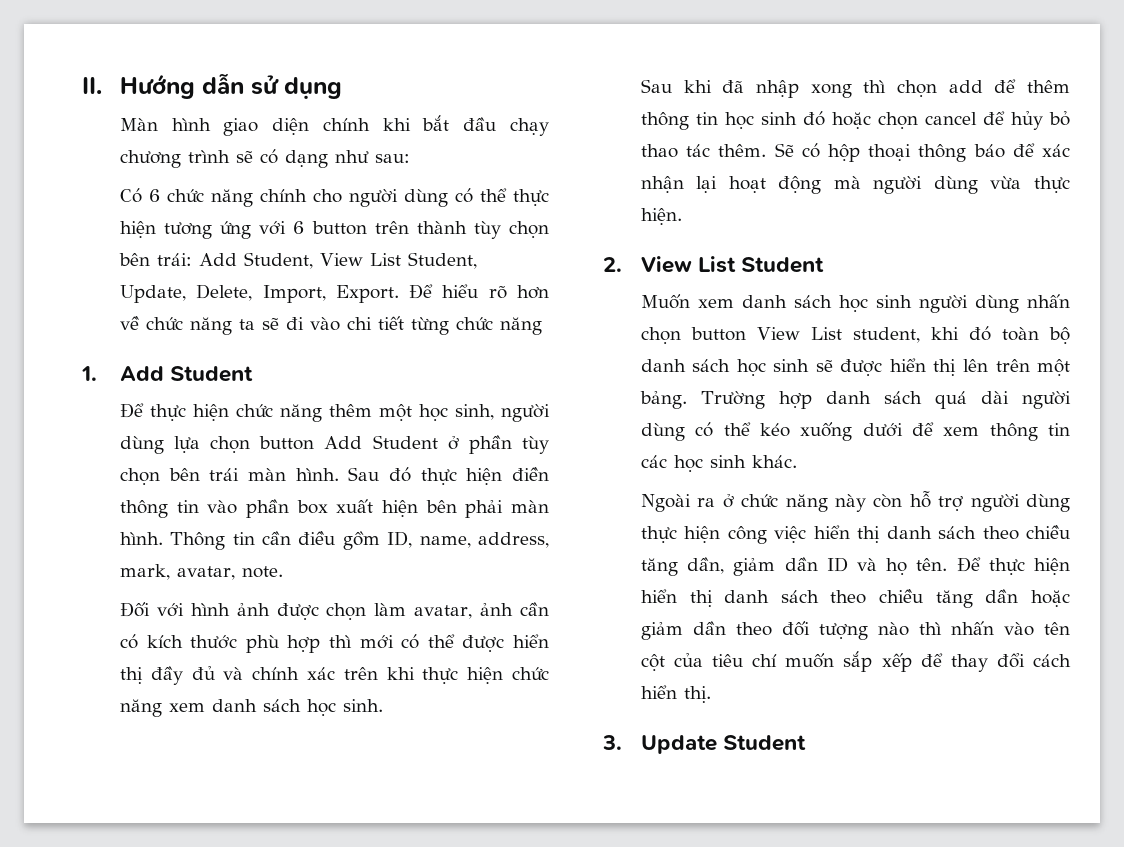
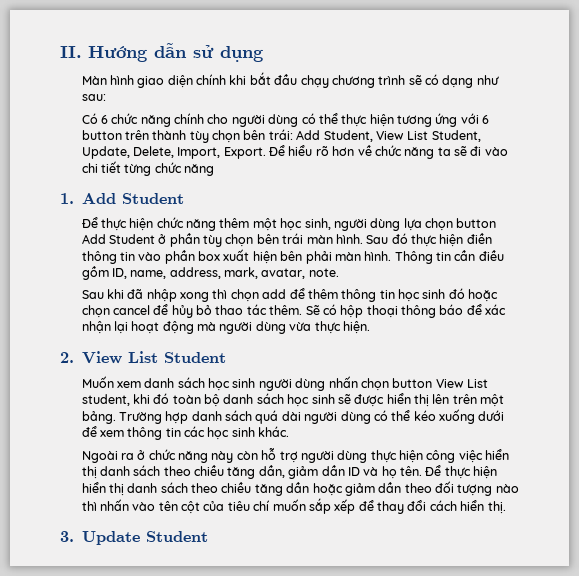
- Đối với hình ảnh được chọn làm avatar, ảnh cần có kích thước phù hợp thì mới có thể được hiển thị đầy đủ và chính xác trên khi thực hiện chức năng xem danh sách học sinh.

